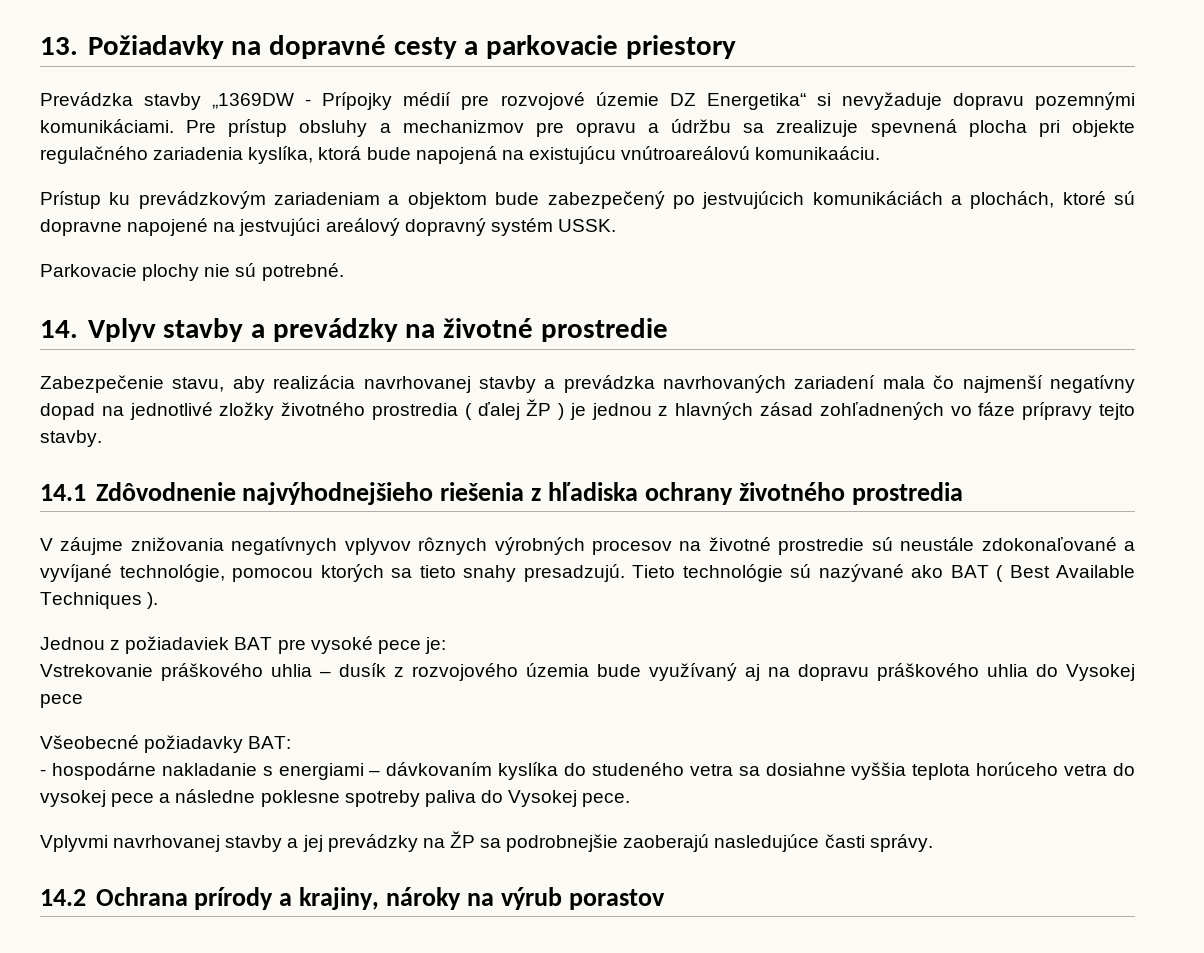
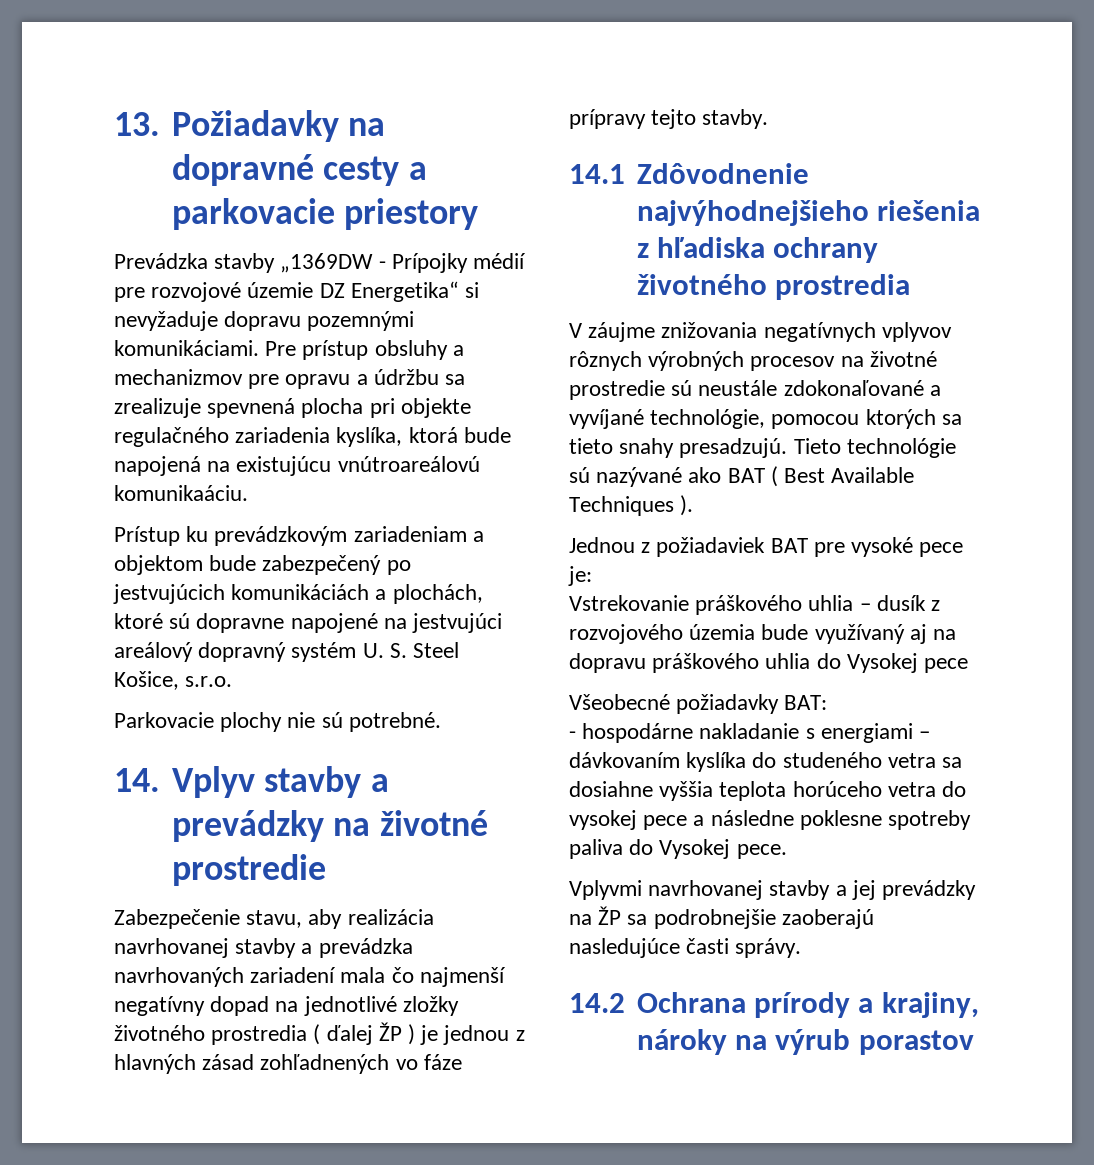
- Prístup ku prevádzkovým zariadeniam a objektom bude zabezpečený po jestvujúcich komunikáciách a plochách, ktoré sú dopravne napojené na jestvujúci areálový dopravný systém USSK.
+ Prístup ku prevádzkovým zariadeniam a objektom bude zabezpečený po jestvujúcich komunikáciách a plochách, ktoré sú dopravne napojené na jestvujúci areálový dopravný systém U. S. Steel Košice, s.r.o.

